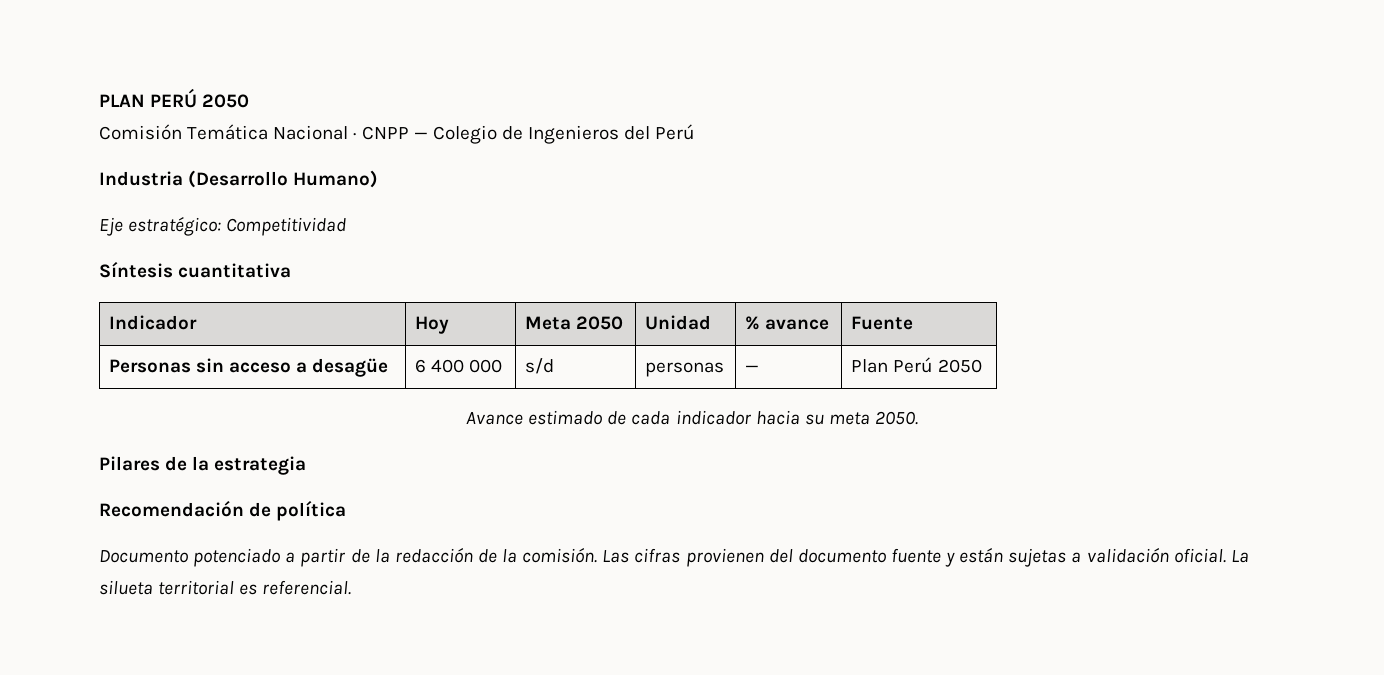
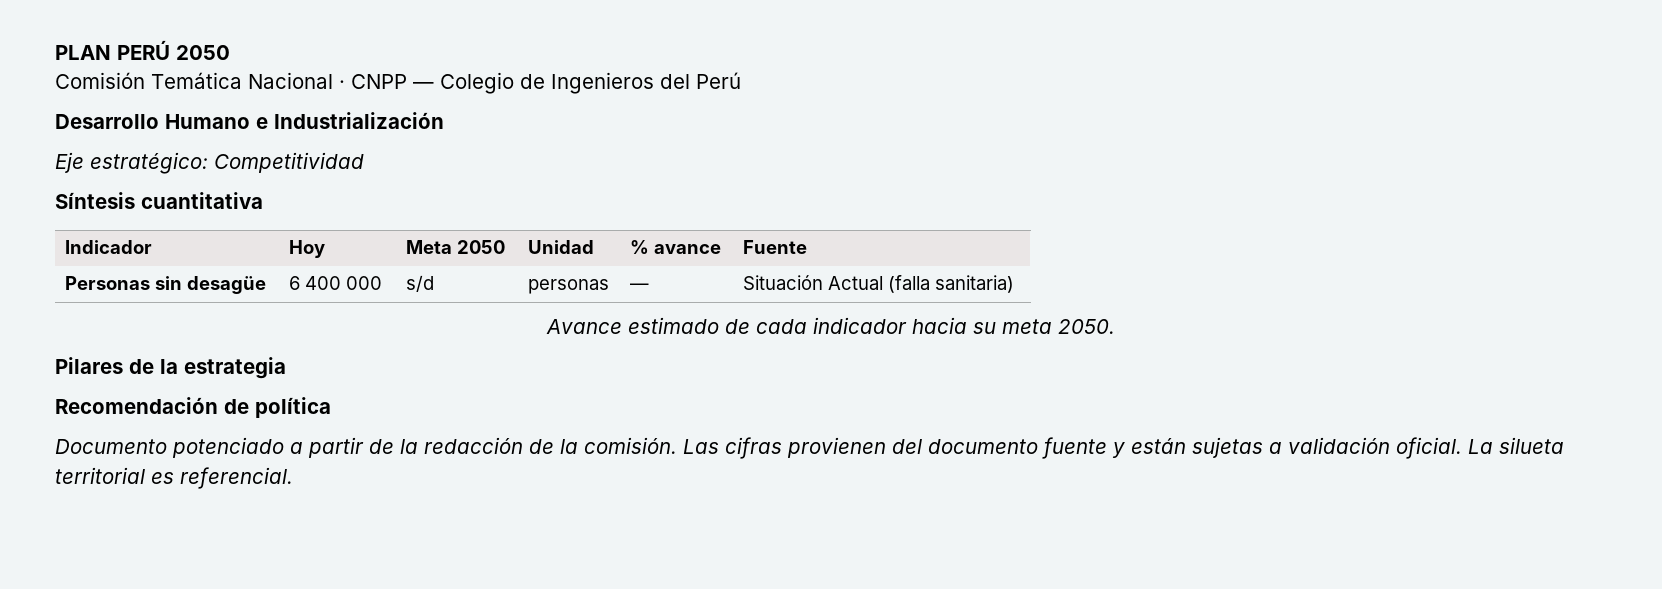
- Industria (Desarrollo Humano)
+ Desarrollo Humano e Industrialización
- Personas sin acceso a desagüe | 6 400 000 | s/d | personas | — | Plan Perú 2050
+ Personas sin desagüe | 6 400 000 | s/d | personas | — | Situación Actual (falla sanitaria)

